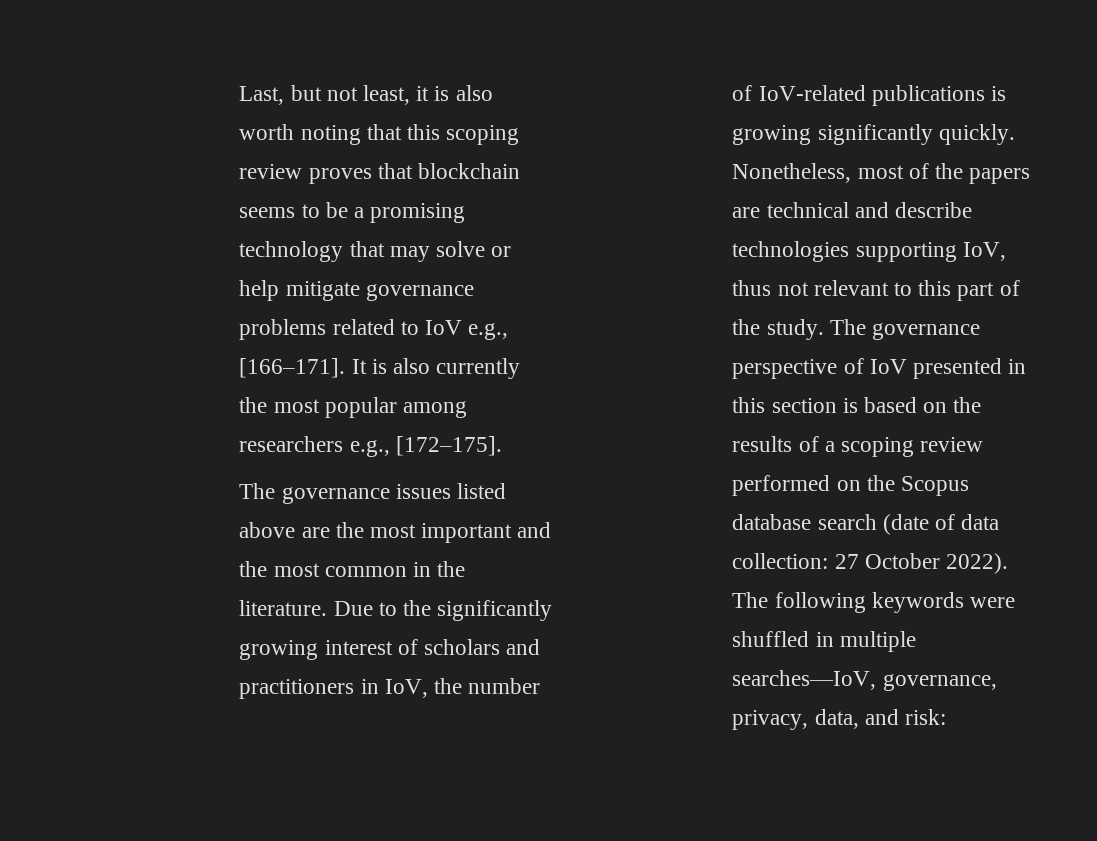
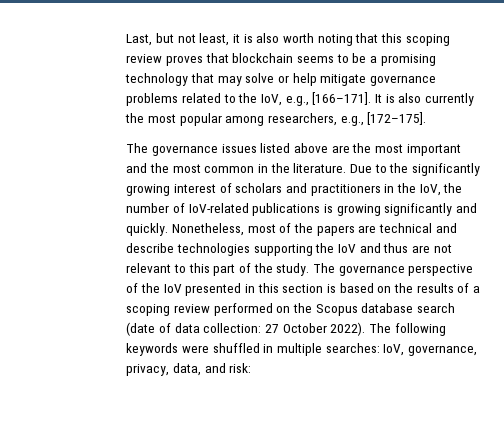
- Last, but not least, it is also worth noting that this scoping review proves that blockchain seems to be a promising technology that may solve or help mitigate governance problems related to IoV e.g., [166–171].
+ Last, but not least, it is also worth noting that this scoping review proves that blockchain seems to be a promising technology that may solve or help mitigate governance problems related to the IoV, e.g., [166–171].
- It is also currently the most popular among researchers e.g., [172–175].
+ It is also currently the most popular among researchers, e.g., [172–175].
- Due to the significantly growing interest of scholars and practitioners in IoV, the number of IoV-related publications is growing significantly quickly.
+ Due to the significantly growing interest of scholars and practitioners in the IoV, the number of IoV-related publications is growing significantly and quickly.
- Nonetheless, most of the papers are technical and describe technologies supporting IoV, thus not relevant to this part of the study.
+ Nonetheless, most of the papers are technical and describe technologies supporting the IoV and thus are not relevant to this part of the study.
- The governance perspective of IoV presented in this section is based on the results of a scoping review performed on the Scopus database search (date of data collection: 27 October 2022).
+ The governance perspective of the IoV presented in this section is based on the results of a scoping review performed on the Scopus database search (date of data collection: 27 October 2022).
- The following keywords were shuffled in multiple searches—IoV, governance, privacy, data, and risk:
+ The following keywords were shuffled in multiple searches: IoV, governance, privacy, data, and risk:

